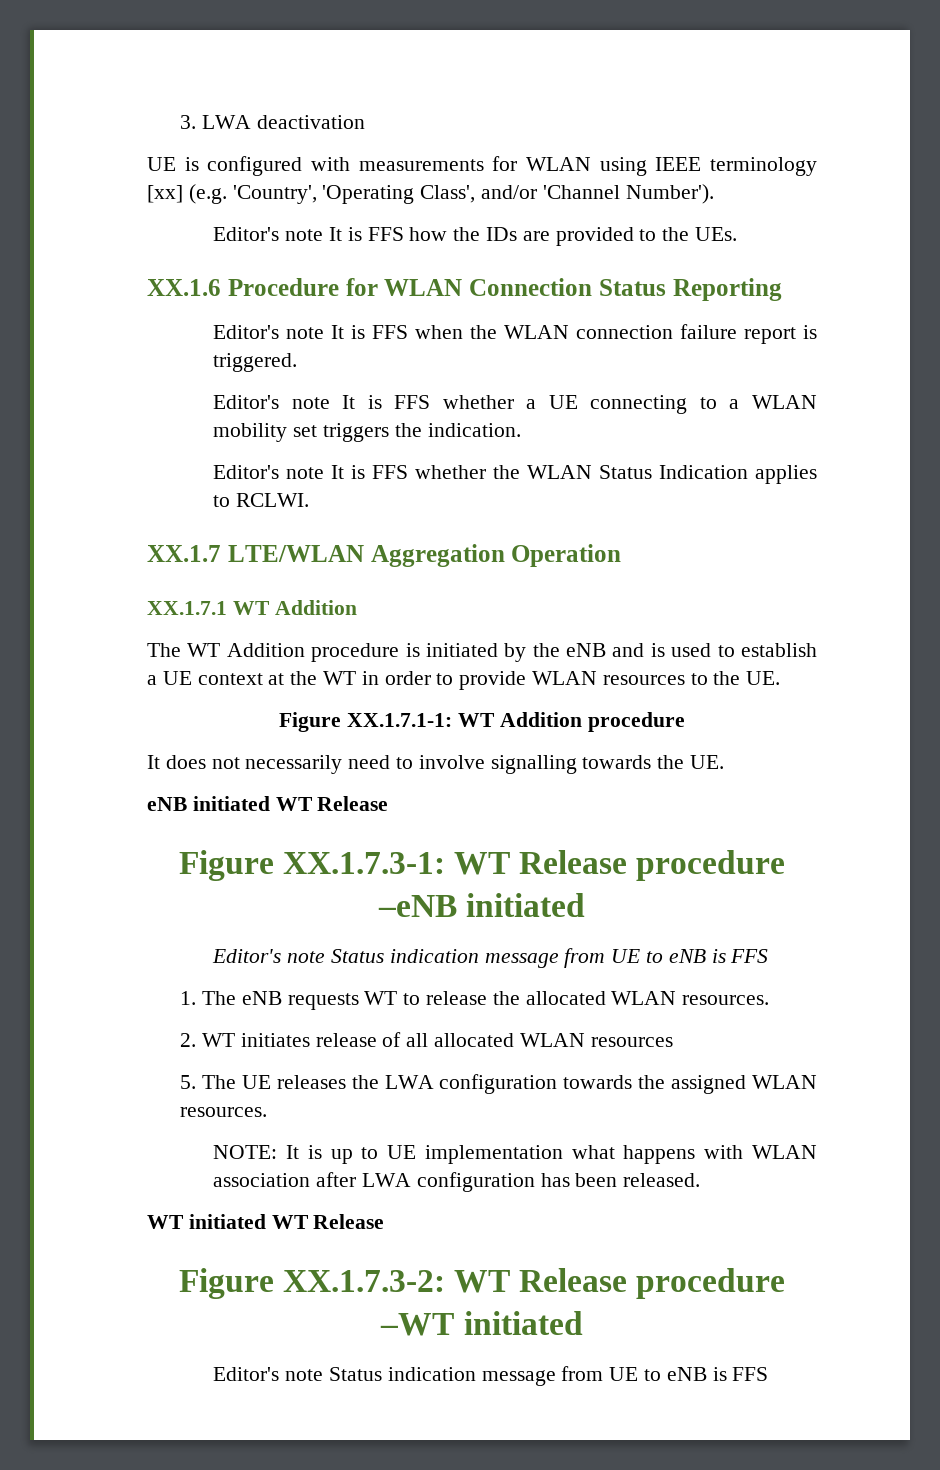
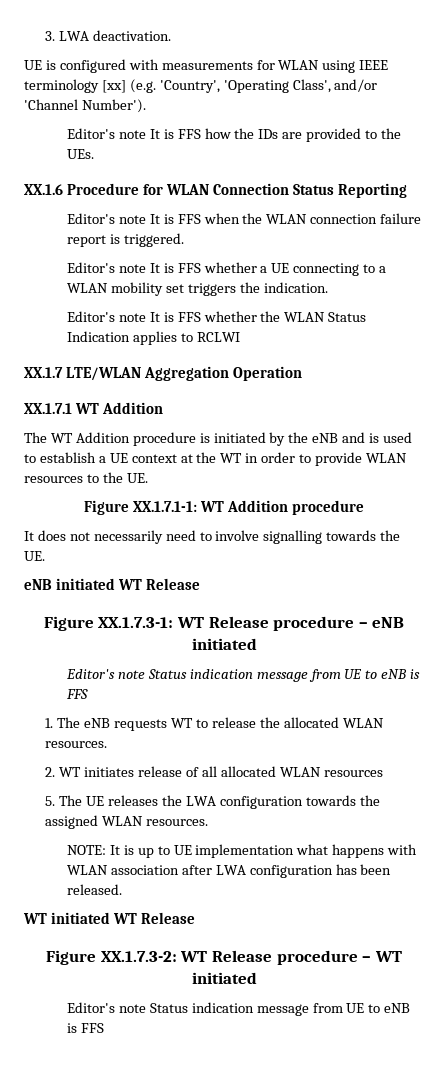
- 3. LWA deactivation
+ 3. LWA deactivation.
- Editor's note It is FFS whether the WLAN Status Indication applies to RCLWI.
+ Editor's note It is FFS whether the WLAN Status Indication applies to RCLWI
- Figure XX.1.7.3-1: WT Release procedure –eNB initiated
+ Figure XX.1.7.3-1: WT Release procedure – eNB initiated
- Figure XX.1.7.3-2: WT Release procedure –WT initiated
+ Figure XX.1.7.3-2: WT Release procedure – WT initiated

